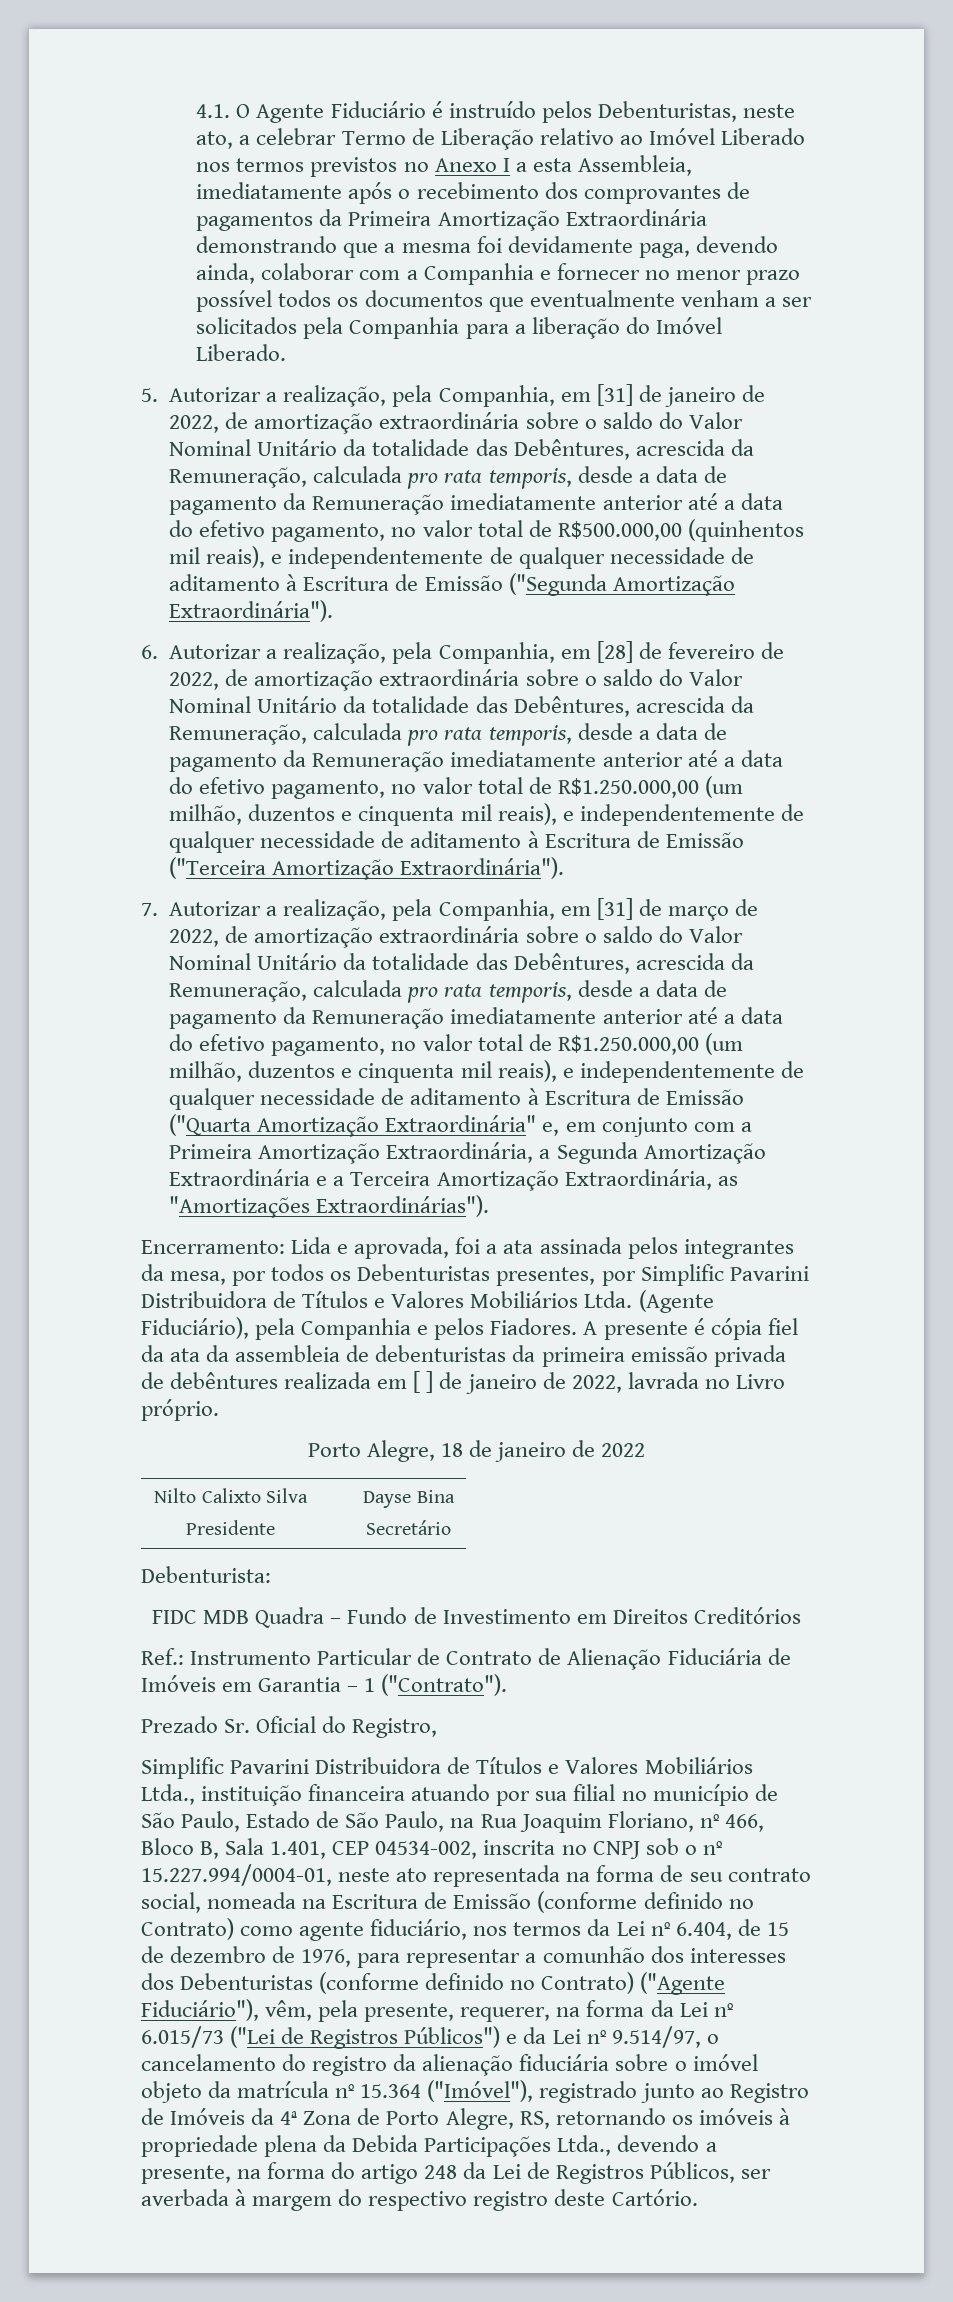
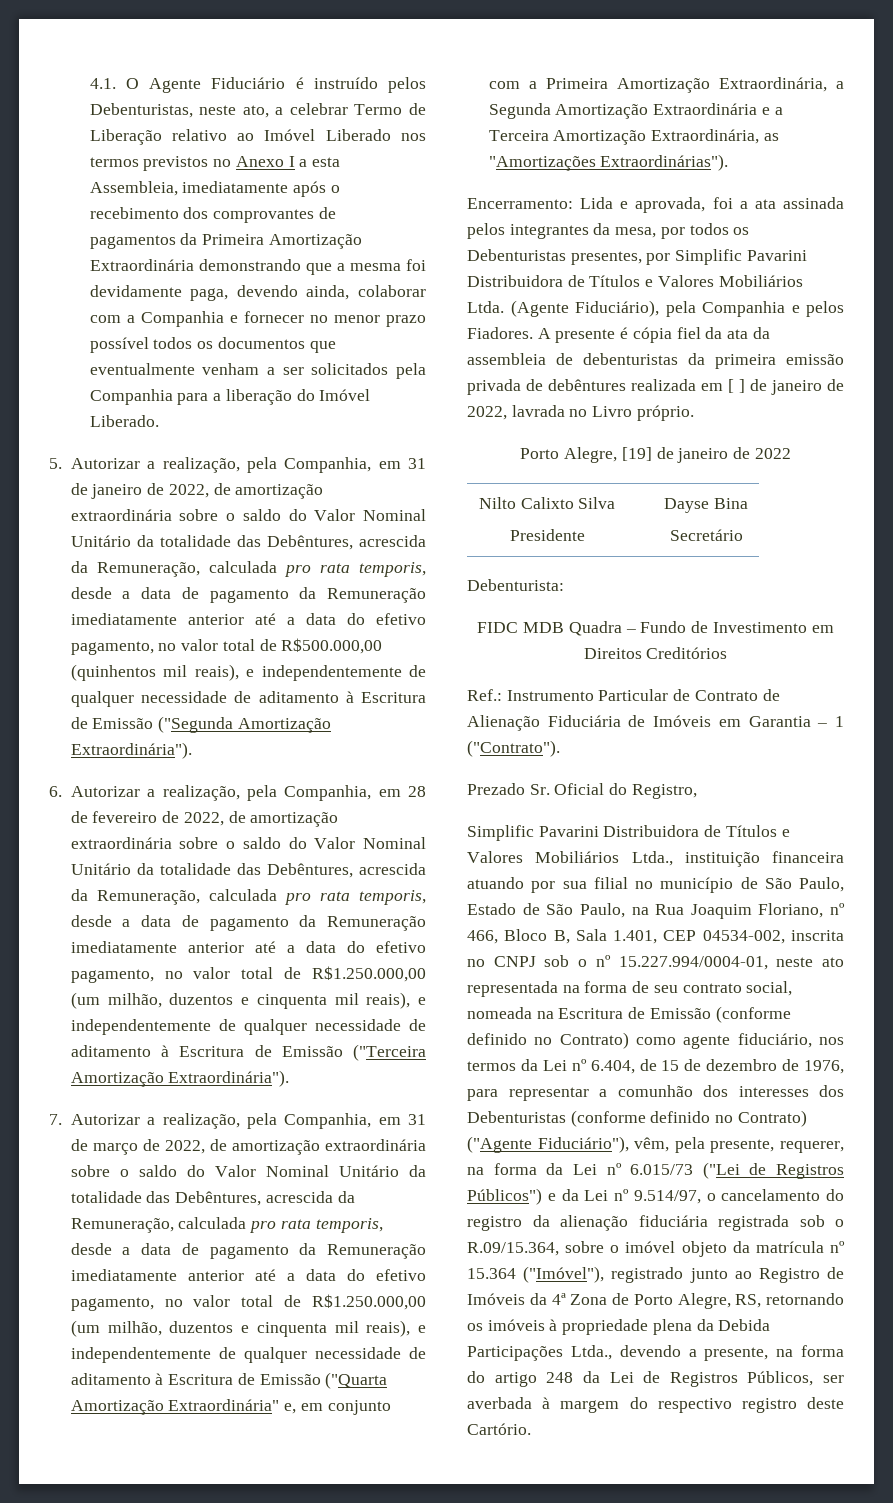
- 5. Autorizar a realização, pela Companhia, em [31] de janeiro de 2022, de amortização extraordinária sobre o saldo do Valor Nominal Unitário da totalidade das Debêntures, acrescida da Remuneração, calculada pro rata temporis, desde a data de pagamento da Remuneração imediatamente anterior até a data do efetivo pagamento, no valor total de R$500.000,00 (quinhentos mil reais), e independentemente de qualquer necessidade de aditamento à Escritura de Emissão ("Segunda Amortização Extraordinária").
+ 5. Autorizar a realização, pela Companhia, em 31 de janeiro de 2022, de amortização extraordinária sobre o saldo do Valor Nominal Unitário da totalidade das Debêntures, acrescida da Remuneração, calculada pro rata temporis, desde a data de pagamento da Remuneração imediatamente anterior até a data do efetivo pagamento, no valor total de R$500.000,00 (quinhentos mil reais), e independentemente de qualquer necessidade de aditamento à Escritura de Emissão ("Segunda Amortização Extraordinária").
- 6. Autorizar a realização, pela Companhia, em [28] de fevereiro de 2022, de amortização extraordinária sobre o saldo do Valor Nominal Unitário da totalidade das Debêntures, acrescida da Remuneração, calculada pro rata temporis, desde a data de pagamento da Remuneração imediatamente anterior até a data do efetivo pagamento, no valor total de R$1.250.000,00 (um milhão, duzentos e cinquenta mil reais), e independentemente de qualquer necessidade de aditamento à Escritura de Emissão ("Terceira Amortização Extraordinária").
+ 6. Autorizar a realização, pela Companhia, em 28 de fevereiro de 2022, de amortização extraordinária sobre o saldo do Valor Nominal Unitário da totalidade das Debêntures, acrescida da Remuneração, calculada pro rata temporis, desde a data de pagamento da Remuneração imediatamente anterior até a data do efetivo pagamento, no valor total de R$1.250.000,00 (um milhão, duzentos e cinquenta mil reais), e independentemente de qualquer necessidade de aditamento à Escritura de Emissão ("Terceira Amortização Extraordinária").
- 7. Autorizar a realização, pela Companhia, em [31] de março de 2022, de amortização extraordinária sobre o saldo do Valor Nominal Unitário da totalidade das Debêntures, acrescida da Remuneração, calculada pro rata temporis, desde a data de pagamento da Remuneração imediatamente anterior até a data do efetivo pagamento, no valor total de R$1.250.000,00 (um milhão, duzentos e cinquenta mil reais), e independentemente de qualquer necessidade de aditamento à Escritura de Emissão ("Quarta Amortização Extraordinária" e, em conjunto com a Primeira Amortização Extraordinária, a Segunda Amortização Extraordinária e a Terceira Amortização Extraordinária, as "Amortizações Extraordinárias").
+ 7. Autorizar a realização, pela Companhia, em 31 de março de 2022, de amortização extraordinária sobre o saldo do Valor Nominal Unitário da totalidade das Debêntures, acrescida da Remuneração, calculada pro rata temporis, desde a data de pagamento da Remuneração imediatamente anterior até a data do efetivo pagamento, no valor total de R$1.250.000,00 (um milhão, duzentos e cinquenta mil reais), e independentemente de qualquer necessidade de aditamento à Escritura de Emissão ("Quarta Amortização Extraordinária" e, em conjunto com a Primeira Amortização Extraordinária, a Segunda Amortização Extraordinária e a Terceira Amortização Extraordinária, as "Amortizações Extraordinárias").
- Porto Alegre, 18 de janeiro de 2022
+ Porto Alegre, [19] de janeiro de 2022
- Simplific Pavarini Distribuidora de Títulos e Valores Mobiliários Ltda., instituição financeira atuando por sua filial no município de São Paulo, Estado de São Paulo, na Rua Joaquim Floriano, nº 466, Bloco B, Sala 1.401, CEP 04534-002, inscrita no CNPJ sob o nº 15.227.994/0004-01, neste ato representada na forma de seu contrato social, nomeada na Escritura de Emissão (conforme definido no Contrato) como agente fiduciário, nos termos da Lei nº 6.404, de 15 de dezembro de 1976, para representar a comunhão dos interesses dos Debenturistas (conforme definido no Contrato) ("Agente Fiduciário"), vêm, pela presente, requerer, na forma da Lei nº 6.015/73 ("Lei de Registros Públicos") e da Lei nº 9.514/97, o cancelamento do registro da alienação fiduciária sobre o imóvel objeto da matrícula nº 15.364 ("Imóvel"), registrado junto ao Registro de Imóveis da 4ª Zona de Porto Alegre, RS, retornando os imóveis à propriedade plena da Debida Participações Ltda., devendo a presente, na forma do artigo 248 da Lei de Registros Públicos, ser averbada à margem do respectivo registro deste Cartório.
+ Simplific Pavarini Distribuidora de Títulos e Valores Mobiliários Ltda., instituição financeira atuando por sua filial no município de São Paulo, Estado de São Paulo, na Rua Joaquim Floriano, nº 466, Bloco B, Sala 1.401, CEP 04534-002, inscrita no CNPJ sob o nº 15.227.994/0004-01, neste ato representada na forma de seu contrato social, nomeada na Escritura de Emissão (conforme definido no Contrato) como agente fiduciário, nos termos da Lei nº 6.404, de 15 de dezembro de 1976, para representar a comunhão dos interesses dos Debenturistas (conforme definido no Contrato) ("Agente Fiduciário"), vêm, pela presente, requerer, na forma da Lei nº 6.015/73 ("Lei de Registros Públicos") e da Lei nº 9.514/97, o cancelamento do registro da alienação fiduciária registrada sob o R.09/15.364, sobre o imóvel objeto da matrícula nº 15.364 ("Imóvel"), registrado junto ao Registro de Imóveis da 4ª Zona de Porto Alegre, RS, retornando os imóveis à propriedade plena da Debida Participações Ltda., devendo a presente, na forma do artigo 248 da Lei de Registros Públicos, ser averbada à margem do respectivo registro deste Cartório.

